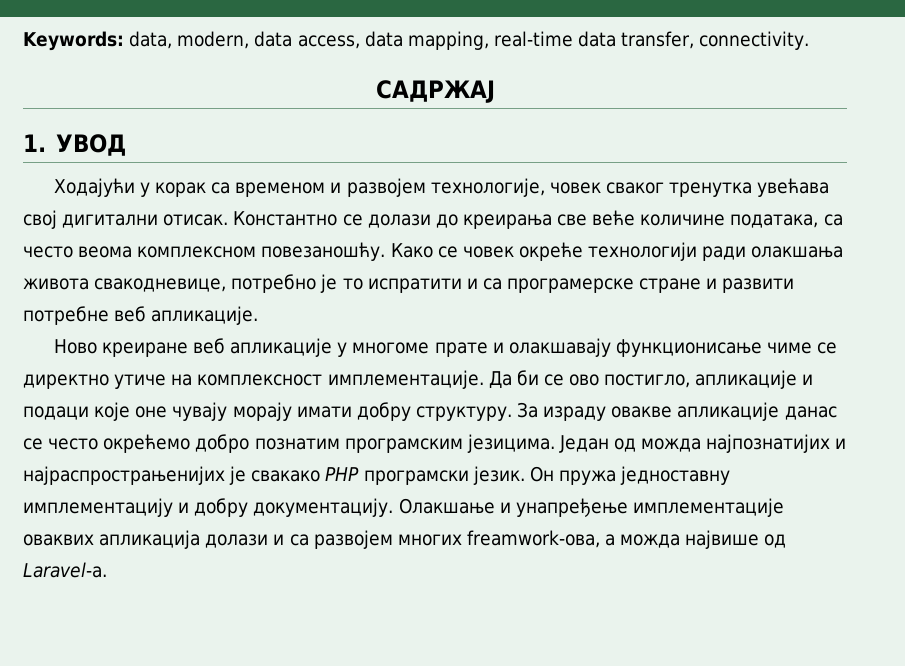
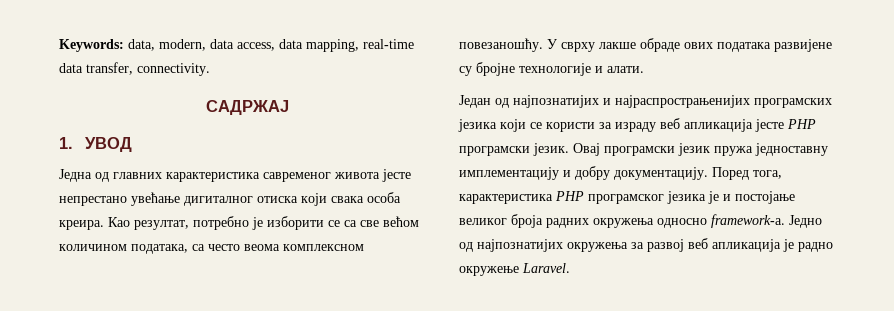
- Ходајући у корак са временом и развојем технологије, човек сваког тренутка увећава свој дигитални отисак. Константно се долази до креирања све веће количине података, са често веома комплексном повезаношћу.
+ Једна од главних карактеристика савременог живота јесте непрестано увећање дигиталног отиска који свака особа креира. Као резултат, потребно је изборити се са све већом количином података, са често веома комплексном повезаношћу.
- Како се човек окреће технологији ради олакшања живота свакодневице, потребно је то испратити и са програмерске стране и развити потребне веб апликације.
- Ново креиране веб апликације у многоме прате и олакшавају функционисање чиме се директно утиче на комплексност имплементације. Да би се ово постигло, апликације и подаци које оне чувају морају имати добру структуру. За израду овакве апликације данас се често окрећемо добро познатим програмским језицима. Један од можда најпознатијих и најраспрострањенијих је свакако PHP програмски језик. Он пружа једноставну имплементацију и добру документацију.
+ У сврху лакше обраде ових података развијене су бројне технологије и алати.
+ Један од најпознатијих и најраспрострањенијих програмских језика који се користи за израду веб апликација јесте PHP програмски језик. Овај програмски језик пружа једноставну имплементацију и добру документацију.
- Олакшање и унапређење имплементације оваквих апликација долази и са развојем многих freamwork-ова, а можда највише од Laravel-а.
+ Поред тога, карактеристика PHP програмског језика је и постојање великог броја радних окружења односно framework-а. Једно од најпознатијих окружења за развој веб апликација је радно окружење Laravel.

